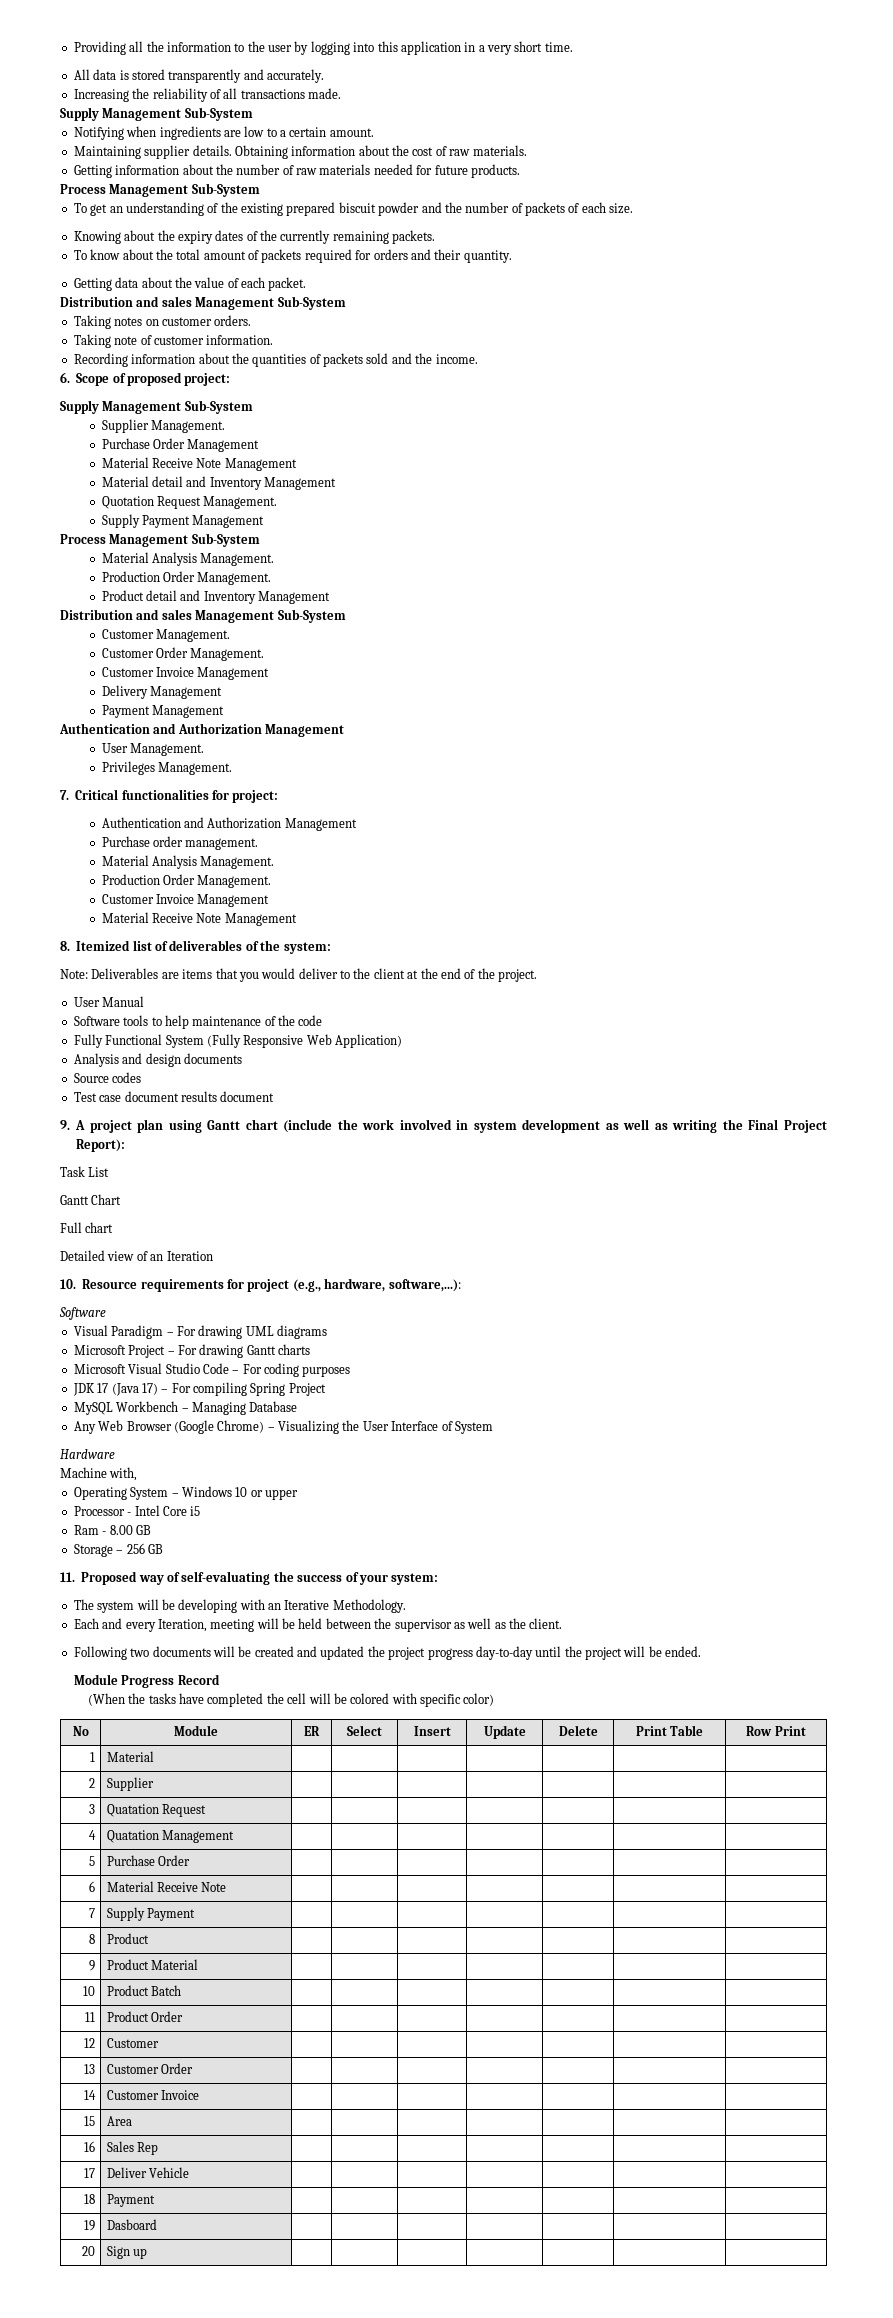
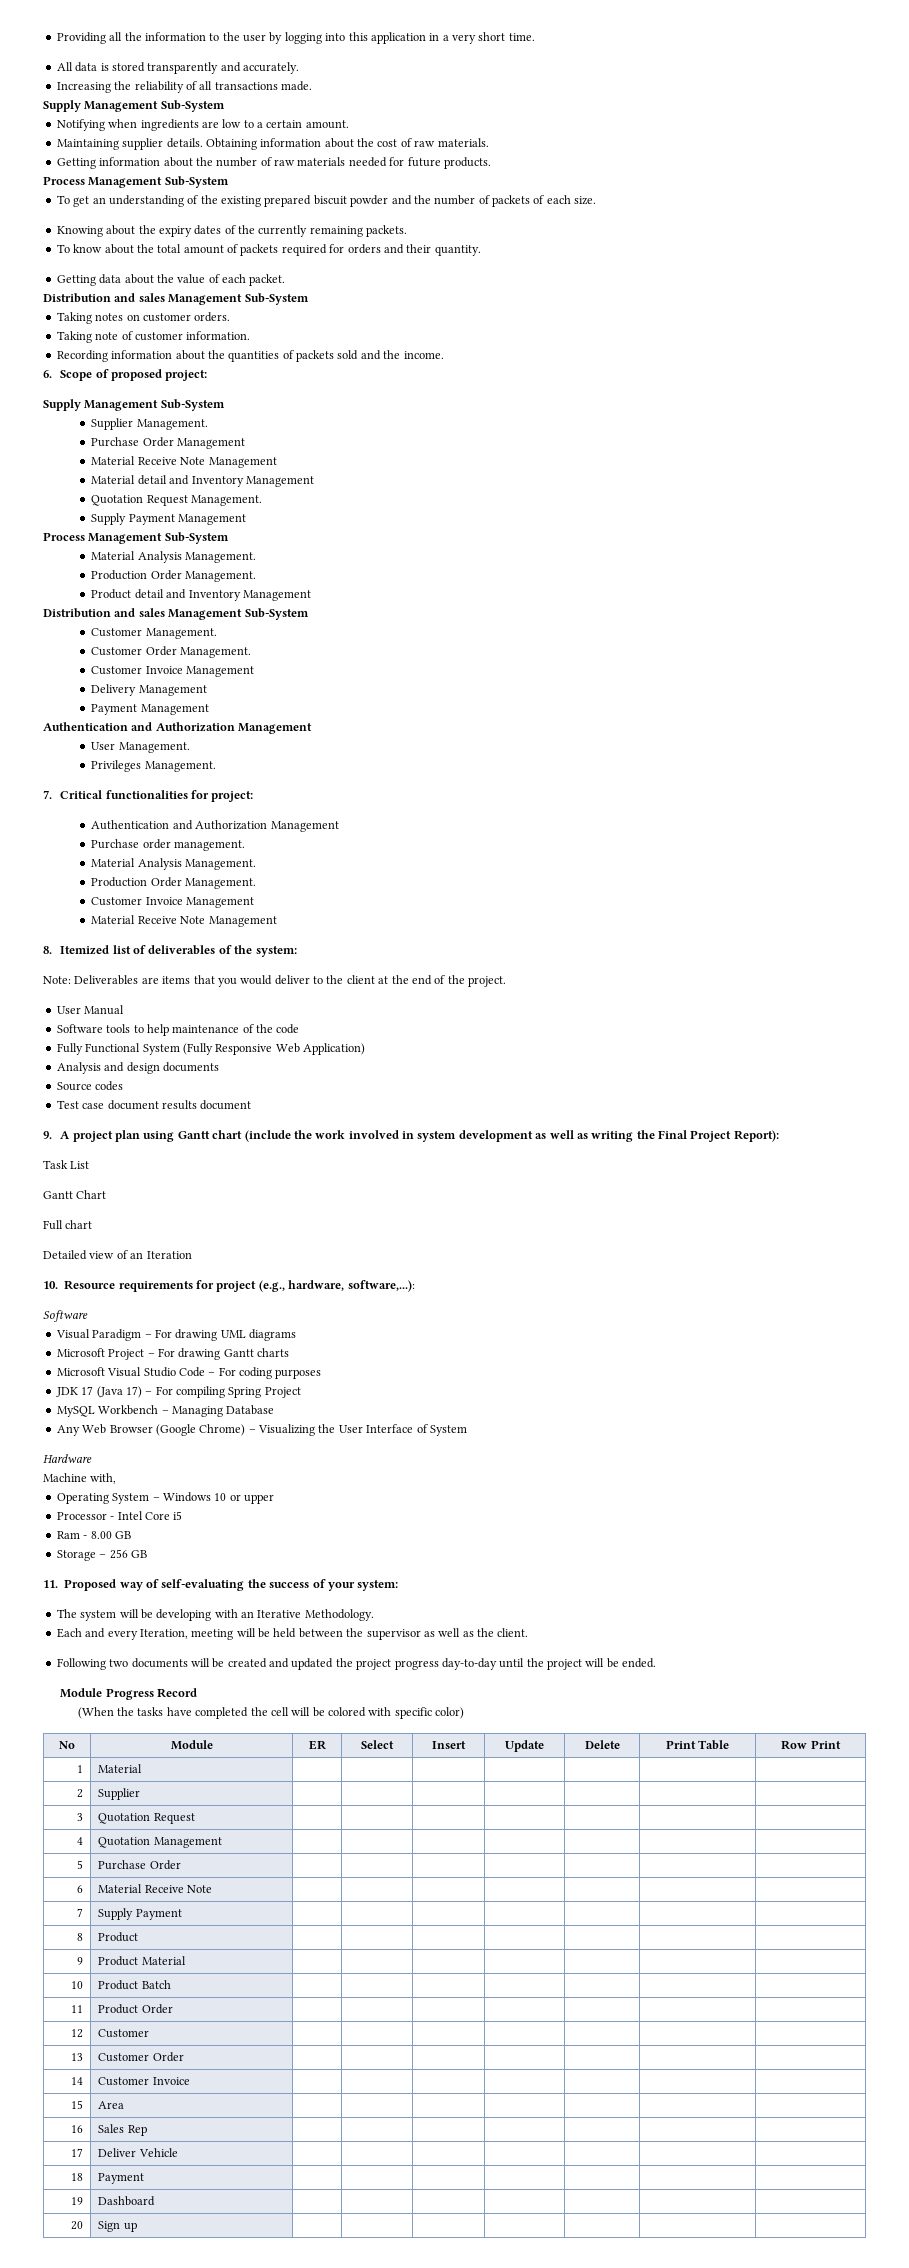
- 3 | Quatation Request | | | | | | |
+ 3 | Quotation Request | | | | | | |
- 4 | Quatation Management | | | | | | |
+ 4 | Quotation Management | | | | | | |
- 19 | Dasboard | | | | | | |
+ 19 | Dashboard | | | | | | |

